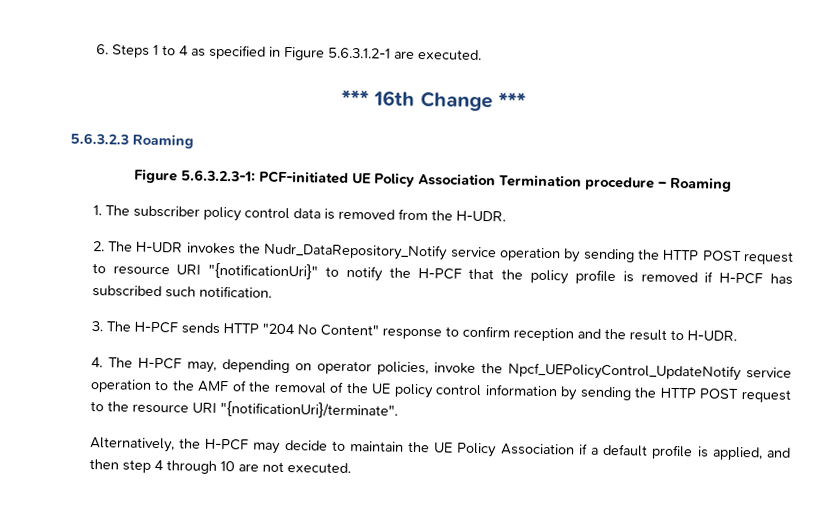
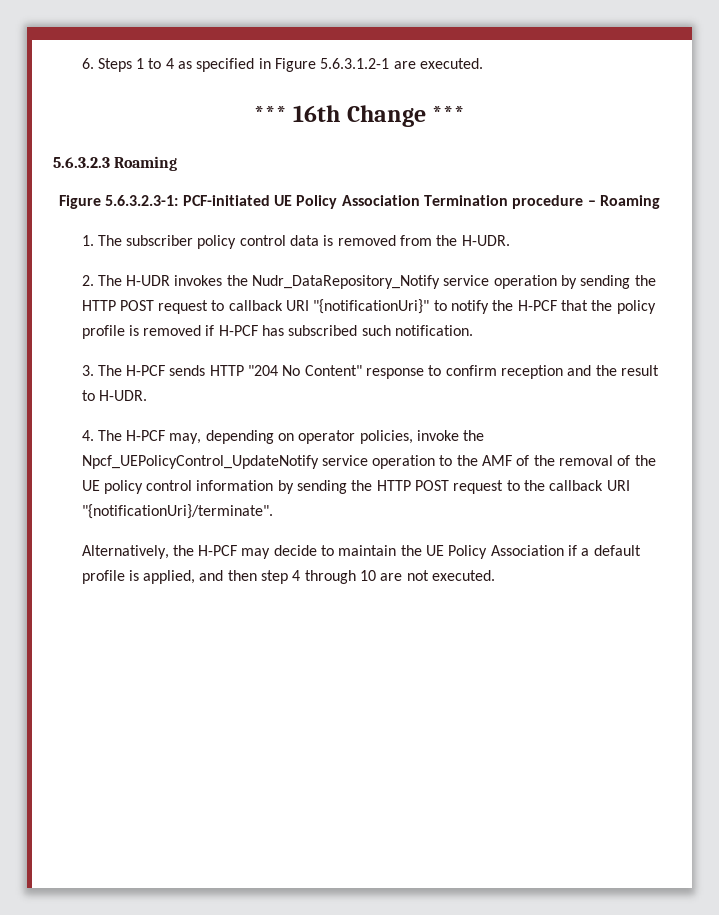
- 2. The H-UDR invokes the Nudr_DataRepository_Notify service operation by sending the HTTP POST request to resource URI "{notificationUri}" to notify the H-PCF that the policy profile is removed if H-PCF has subscribed such notification.
+ 2. The H-UDR invokes the Nudr_DataRepository_Notify service operation by sending the HTTP POST request to callback URI "{notificationUri}" to notify the H-PCF that the policy profile is removed if H-PCF has subscribed such notification.
- 4. The H-PCF may, depending on operator policies, invoke the Npcf_UEPolicyControl_UpdateNotify service operation to the AMF of the removal of the UE policy control information by sending the HTTP POST request to the resource URI "{notificationUri}/terminate".
+ 4. The H-PCF may, depending on operator policies, invoke the Npcf_UEPolicyControl_UpdateNotify service operation to the AMF of the removal of the UE policy control information by sending the HTTP POST request to the callback URI "{notificationUri}/terminate".

